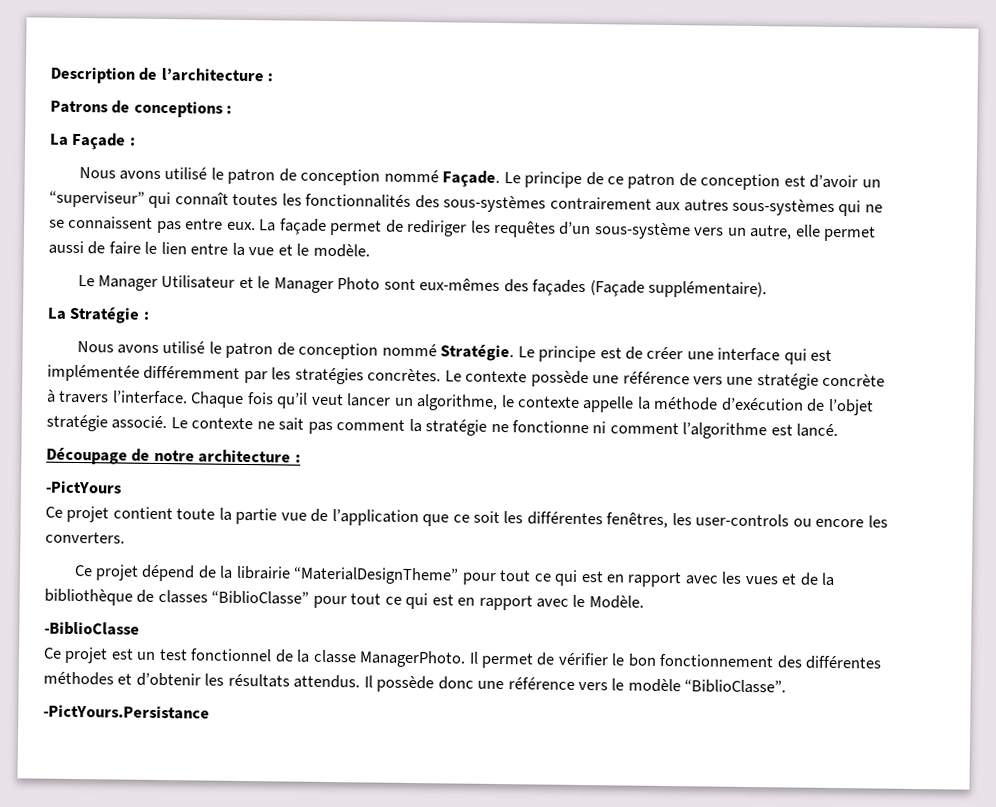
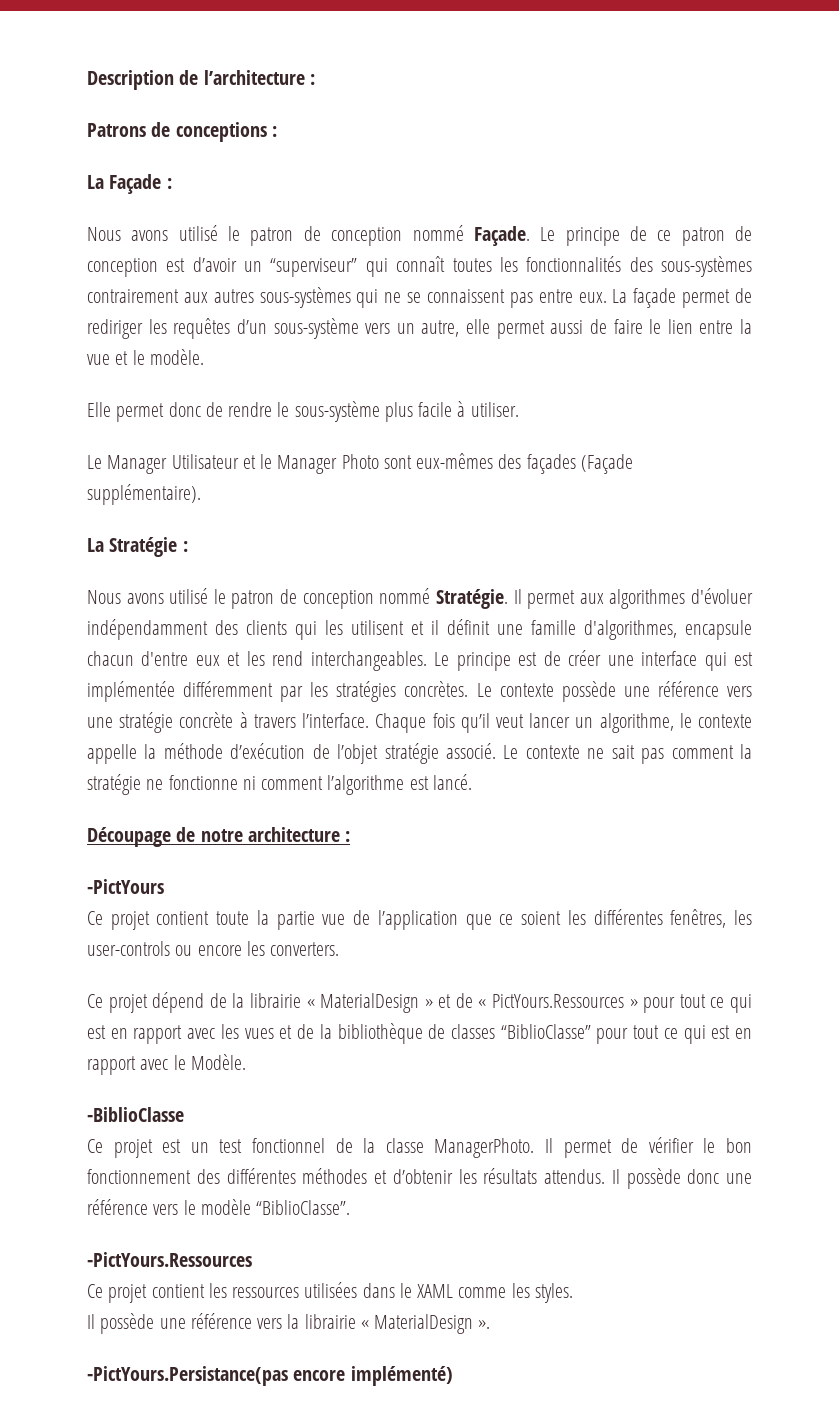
+ Elle permet donc de rendre le sous-système plus facile à utiliser.
+ Il permet aux algorithmes d'évoluer indépendamment des clients qui les utilisent et il définit une famille d'algorithmes, encapsule chacun d'entre eux et les rend interchangeables.
- Ce projet contient toute la partie vue de l’application que ce soit les différentes fenêtres, les user-controls ou encore les converters.
+ Ce projet contient toute la partie vue de l’application que ce soient les différentes fenêtres, les user-controls ou encore les converters.
- Ce projet dépend de la librairie “MaterialDesignTheme” pour tout ce qui est en rapport avec les vues et de la bibliothèque de classes “BiblioClasse” pour tout ce qui est en rapport avec le Modèle.
+ Ce projet dépend de la librairie « MaterialDesign » et de « PictYours.Ressources » pour tout ce qui est en rapport avec les vues et de la bibliothèque de classes “BiblioClasse” pour tout ce qui est en rapport avec le Modèle.
- -PictYours.Persistance
+ -PictYours.Ressources
+ Ce projet contient les ressources utilisées dans le XAML comme les styles.
+ Il possède une référence vers la librairie « MaterialDesign ».
+ -PictYours.Persistance(pas encore implémenté)

